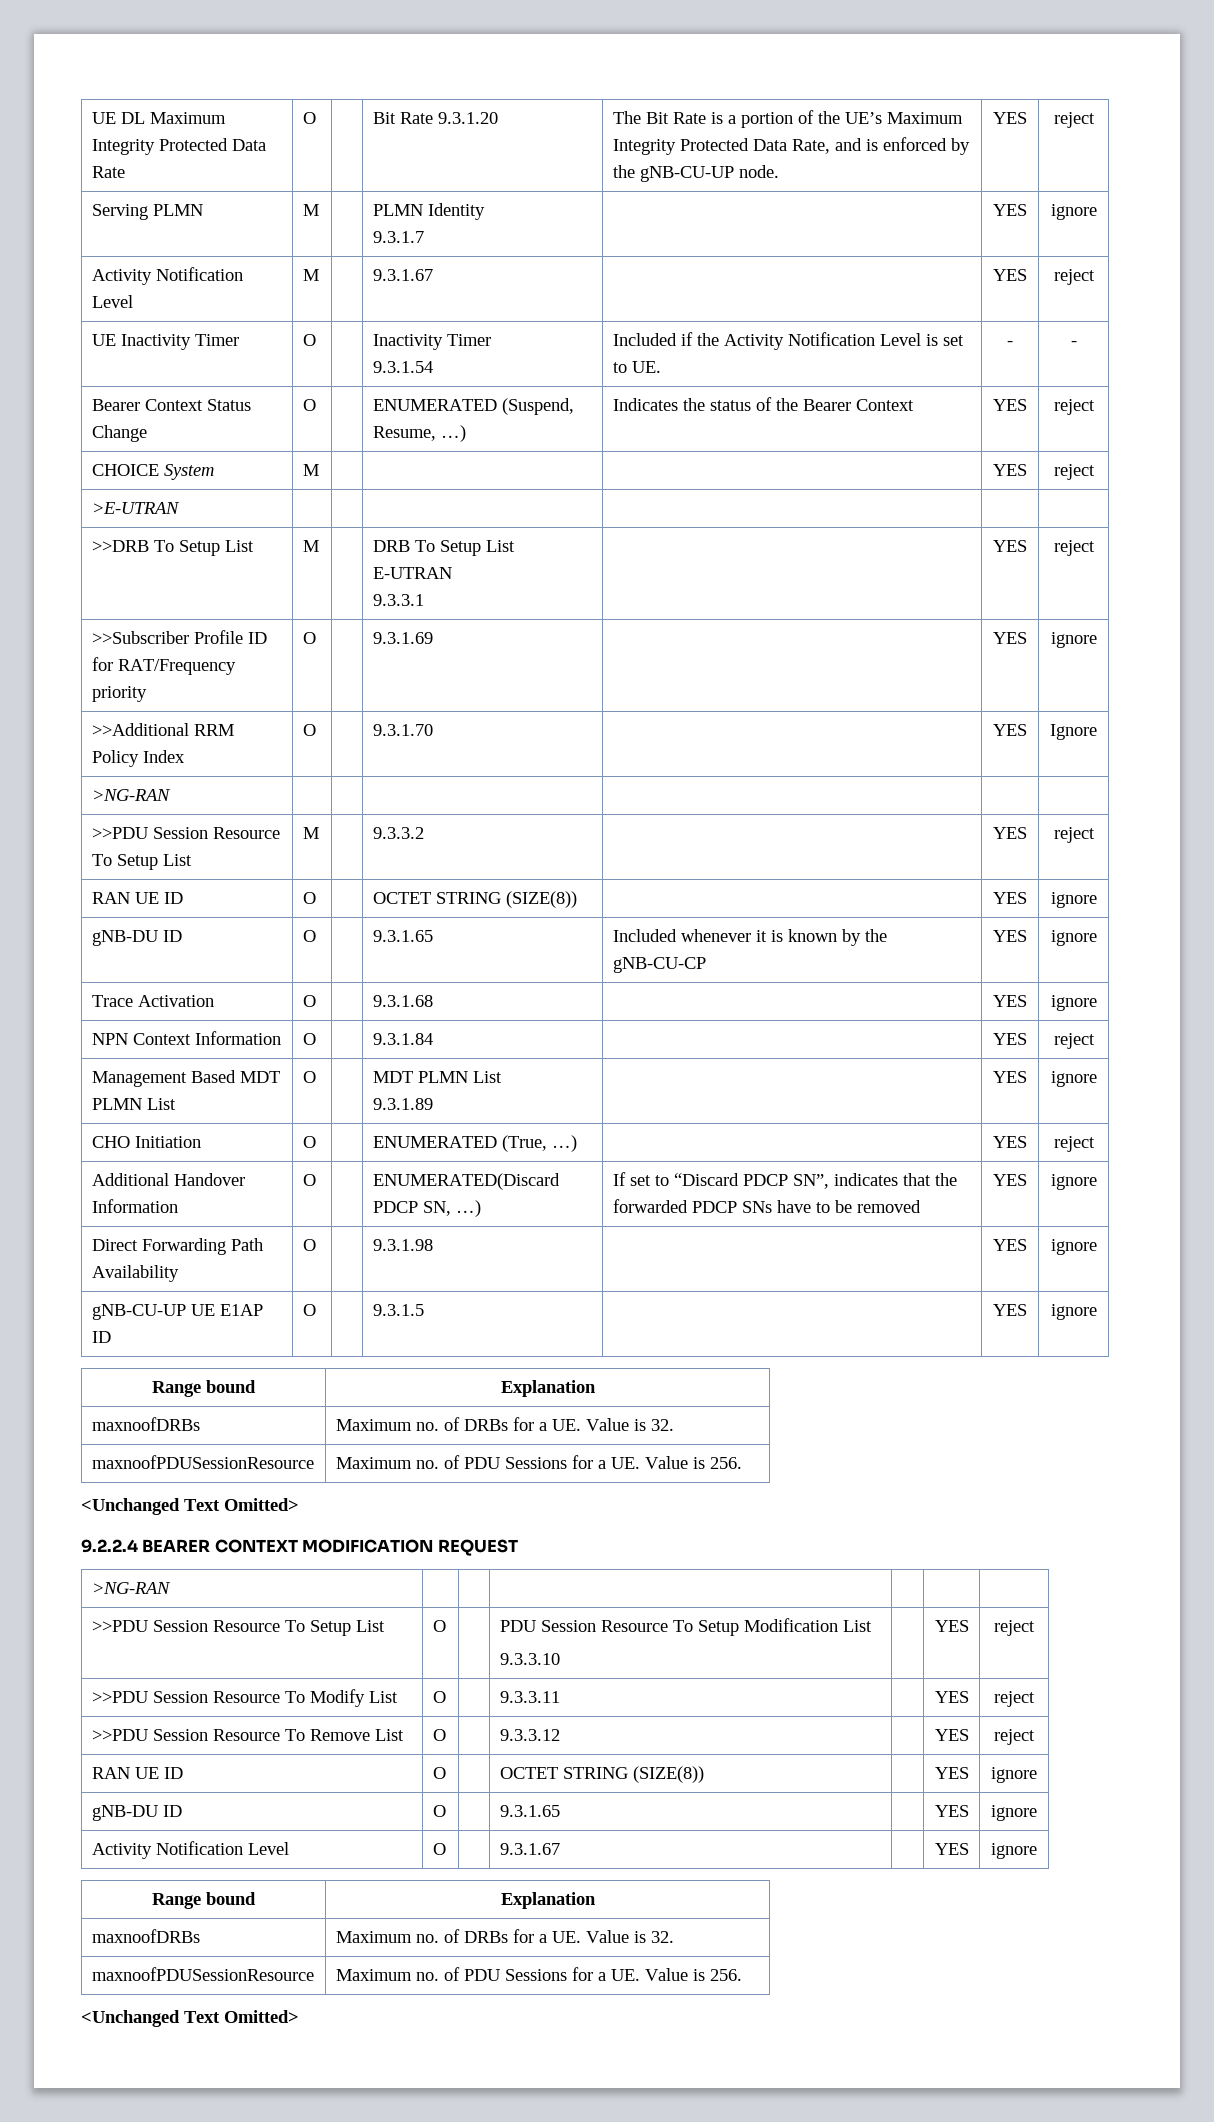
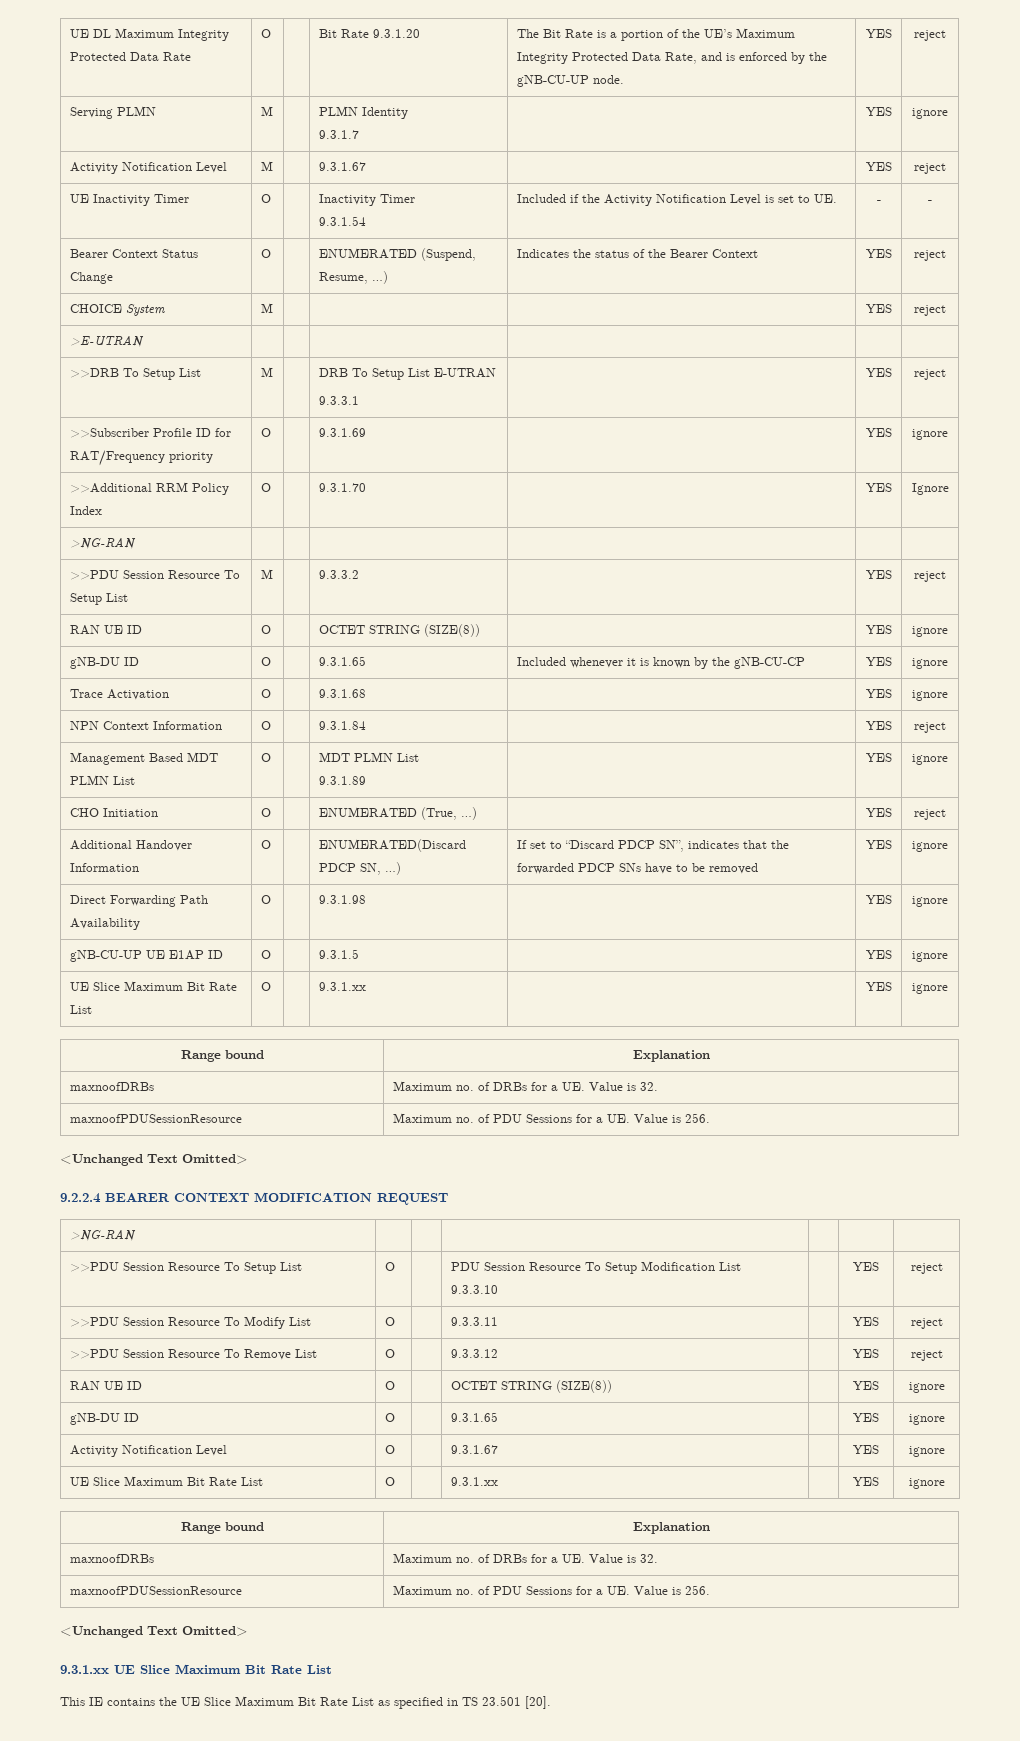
  gNB-CU-UP UE E1AP ID | O | | 9.3.1.5 | | YES | ignore
+ UE Slice Maximum Bit Rate List | O | | 9.3.1.xx | | YES | ignore
  Activity Notification Level | O | | 9.3.1.67 | | YES | ignore
+ UE Slice Maximum Bit Rate List | O | | 9.3.1.xx | | YES | ignore
+ 9.3.1.xx UE Slice Maximum Bit Rate List
+ This IE contains the UE Slice Maximum Bit Rate List as specified in TS 23.501 [20].

